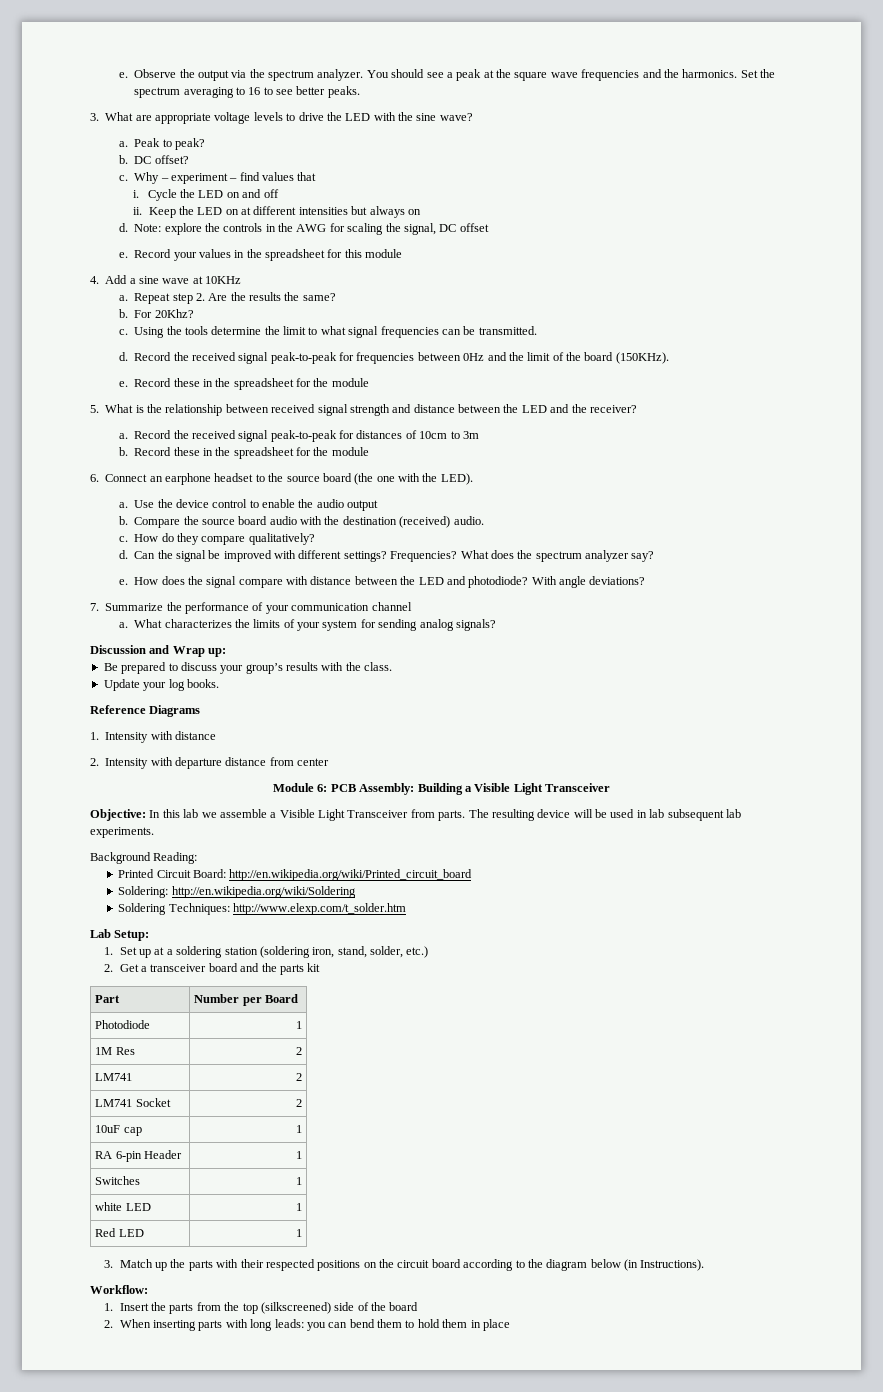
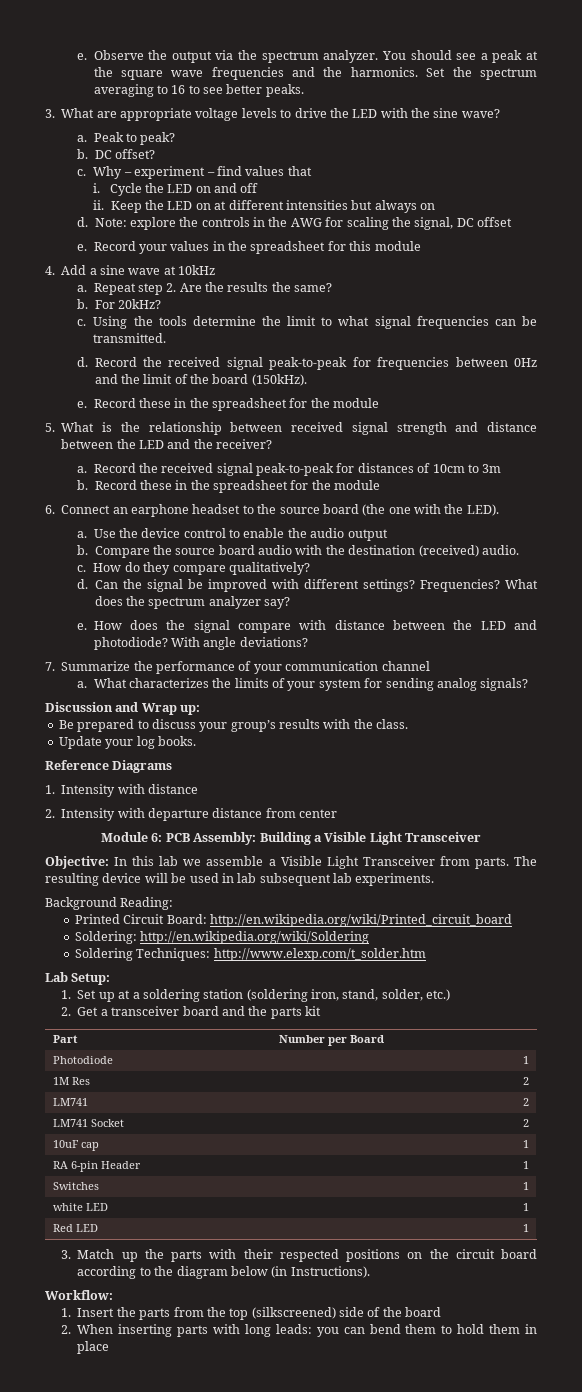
- 4. Add a sine wave at 10KHz
+ 4. Add a sine wave at 10kHz
- For 20Khz?
+ For 20kHz?
- Record the received signal peak-to-peak for frequencies between 0Hz and the limit of the board (150KHz).
+ Record the received signal peak-to-peak for frequencies between 0Hz and the limit of the board (150kHz).

